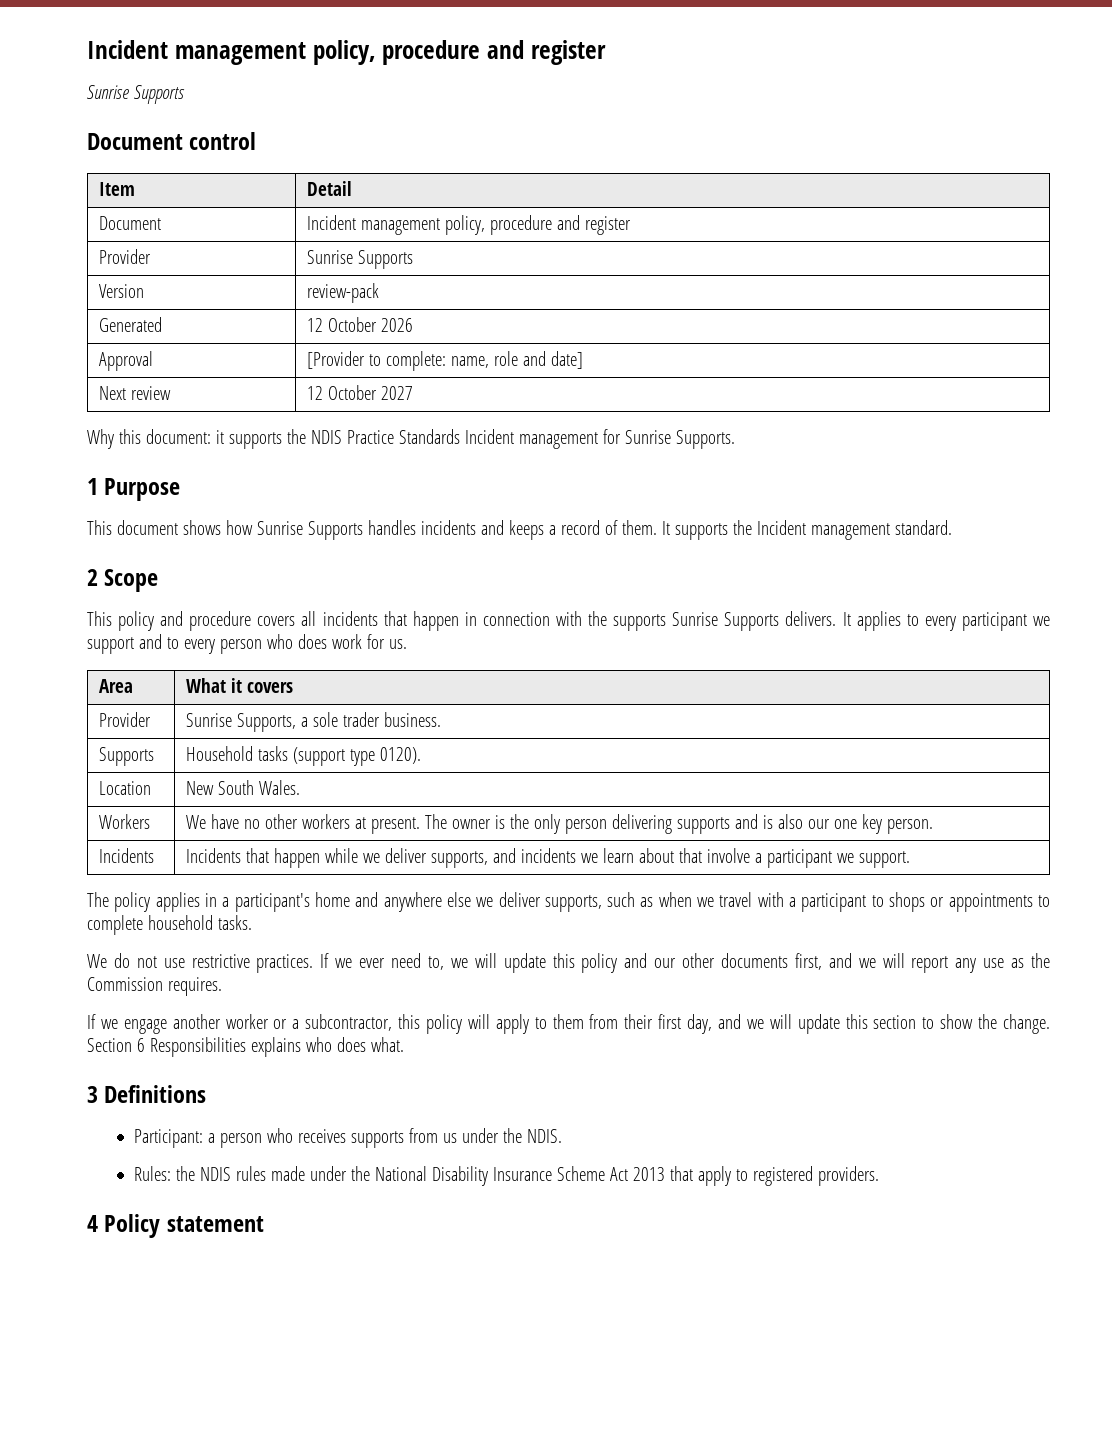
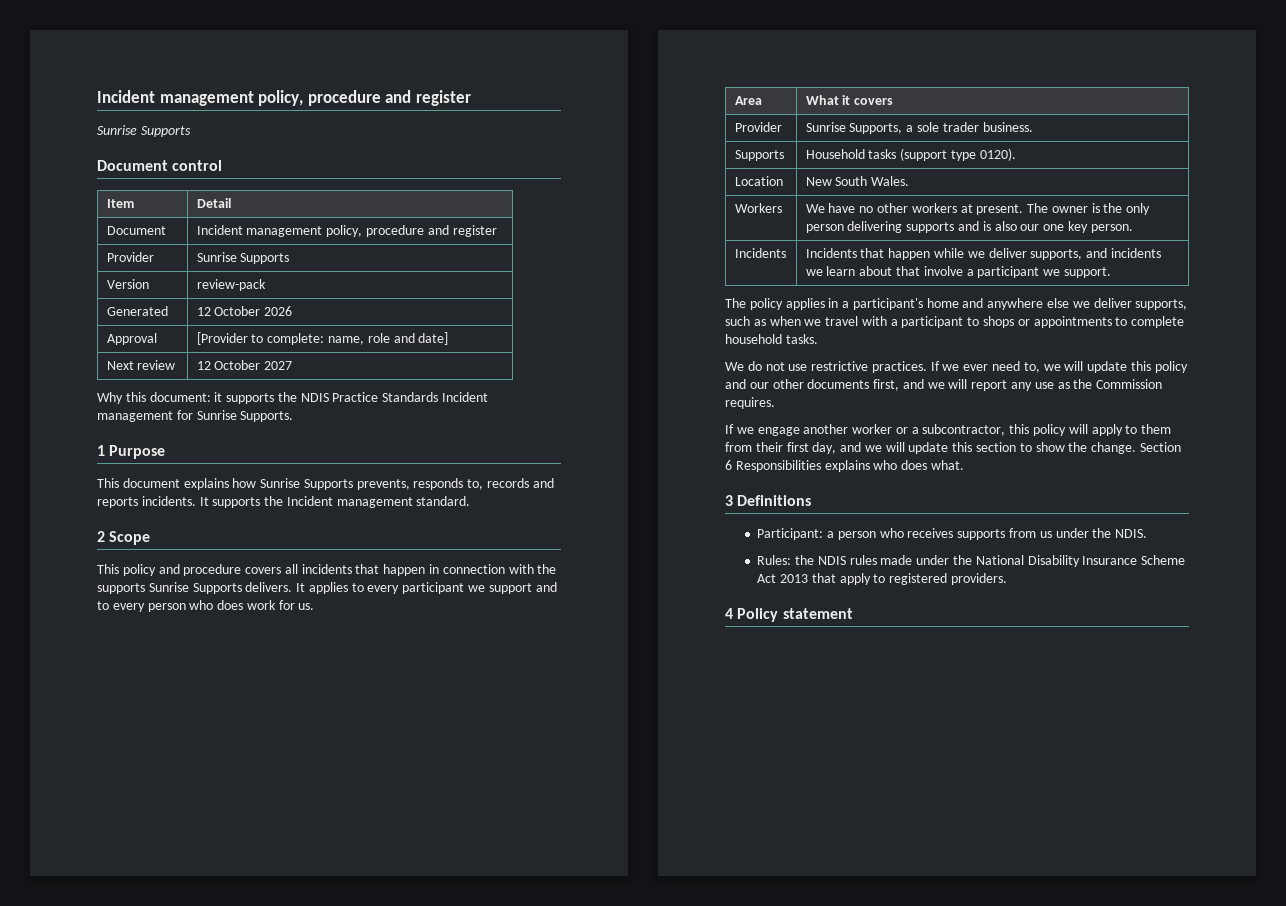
- This document shows how Sunrise Supports handles incidents and keeps a record of them.
+ This document explains how Sunrise Supports prevents, responds to, records and reports incidents.

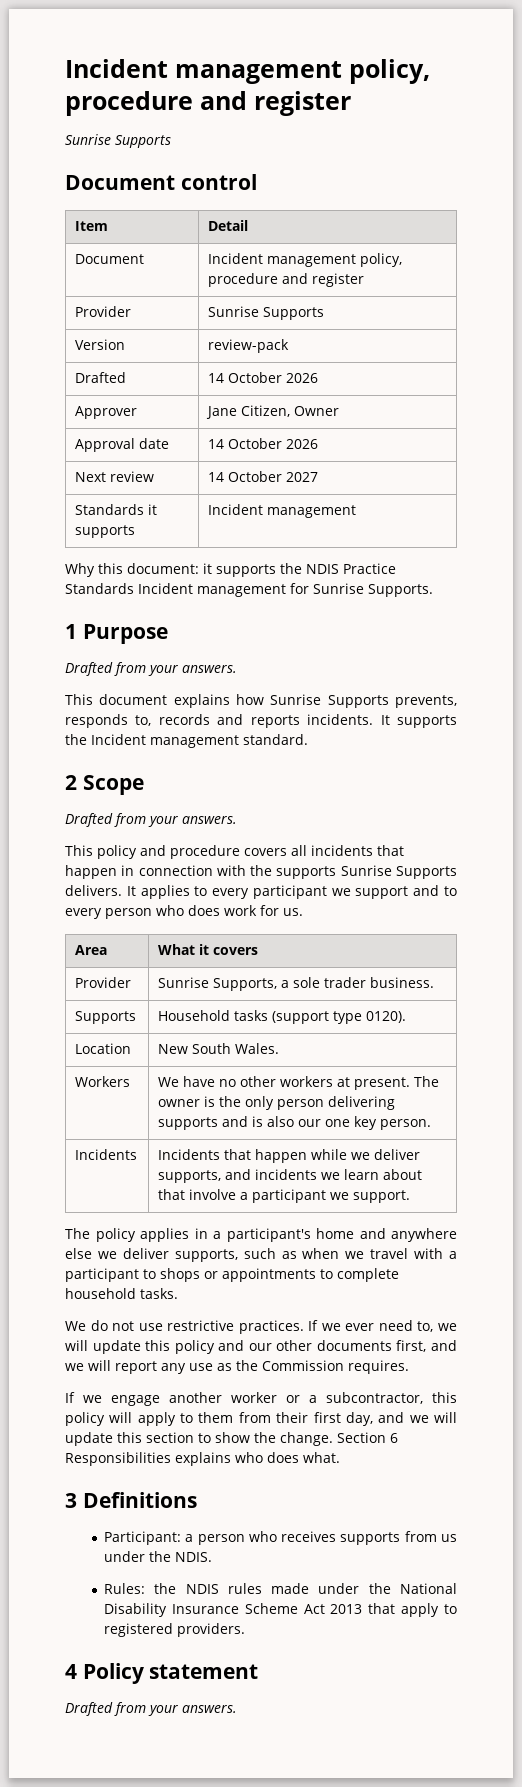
- Generated | 12 October 2026
- Approval | [Provider to complete: name, role and date]
+ Drafted | 14 October 2026
+ Approver | Jane Citizen, Owner
+ Approval date | 14 October 2026
- Next review | 12 October 2027
+ Next review | 14 October 2027
+ Standards it supports | Incident management
  1 Purpose
+ Drafted from your answers.
  2 Scope
+ Drafted from your answers.
  4 Policy statement
+ Drafted from your answers.

